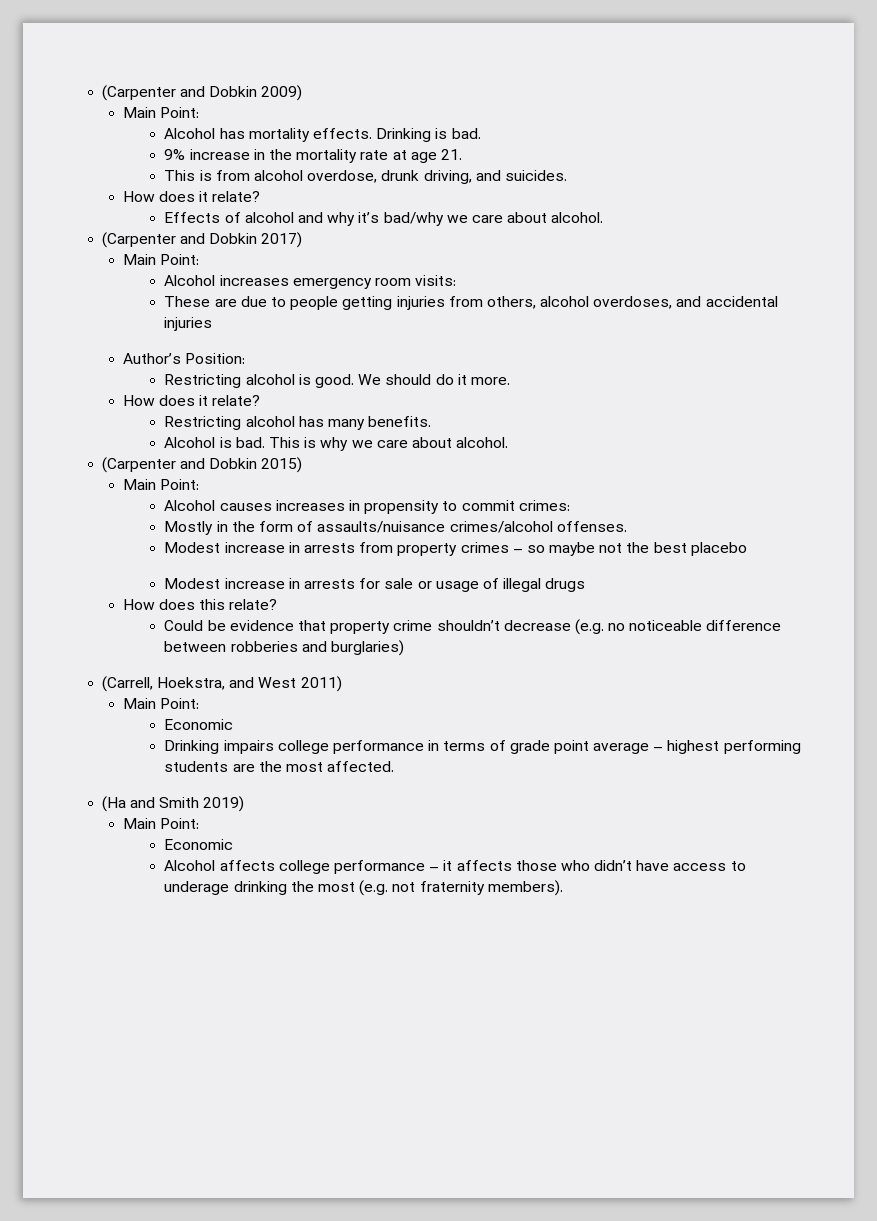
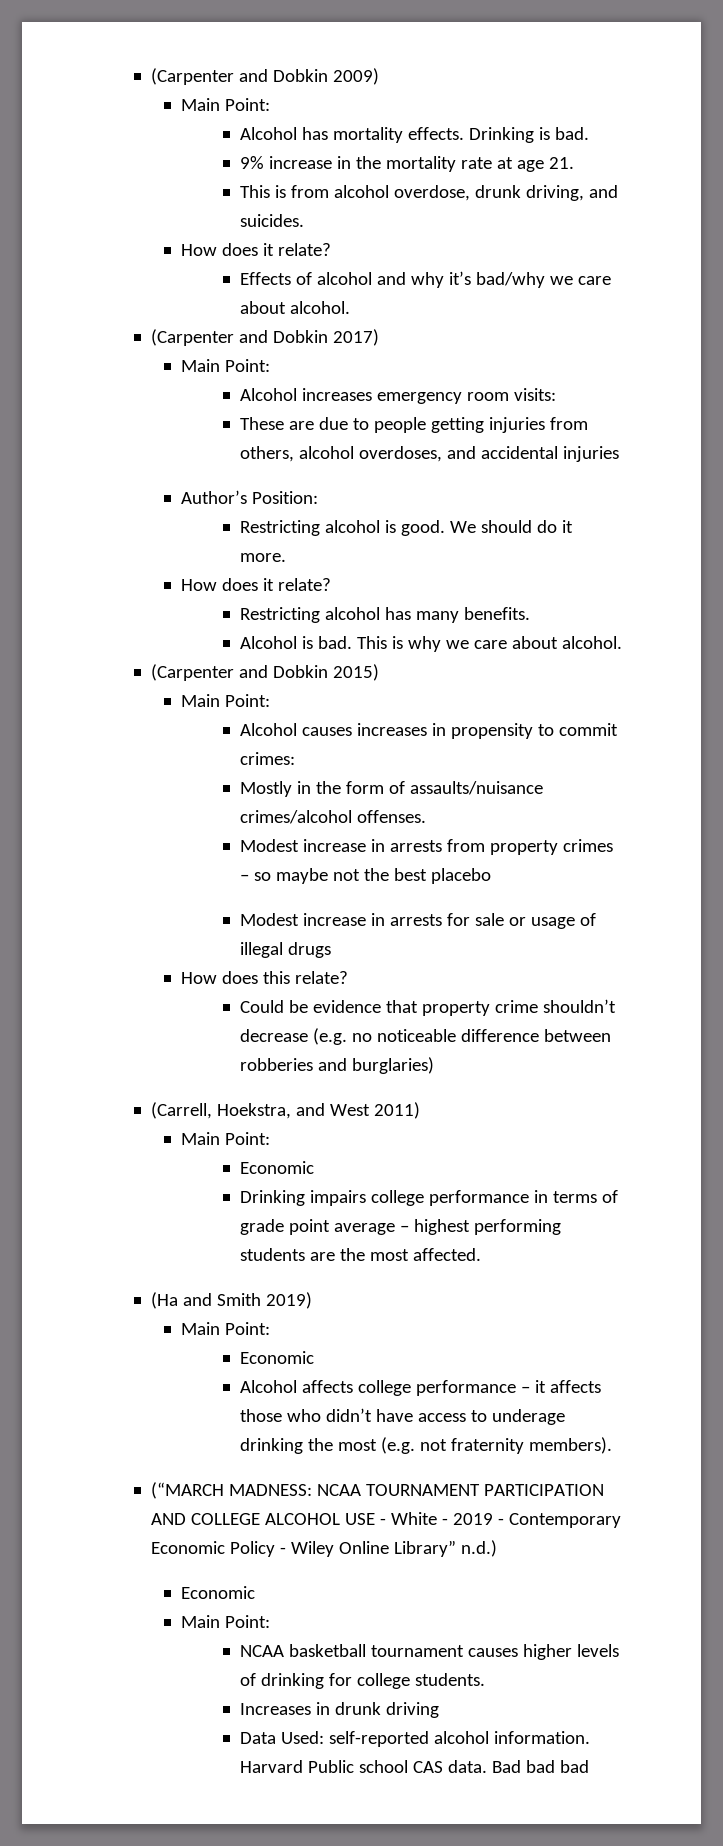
+ (“MARCH MADNESS: NCAA TOURNAMENT PARTICIPATION AND COLLEGE ALCOHOL USE - White - 2019 - Contemporary Economic Policy - Wiley Online Library” n.d.)
+ Economic
+ Main Point:
+ NCAA basketball tournament causes higher levels of drinking for college students.
+ Increases in drunk driving
+ Data Used: self-reported alcohol information. Harvard Public school CAS data. Bad bad bad

